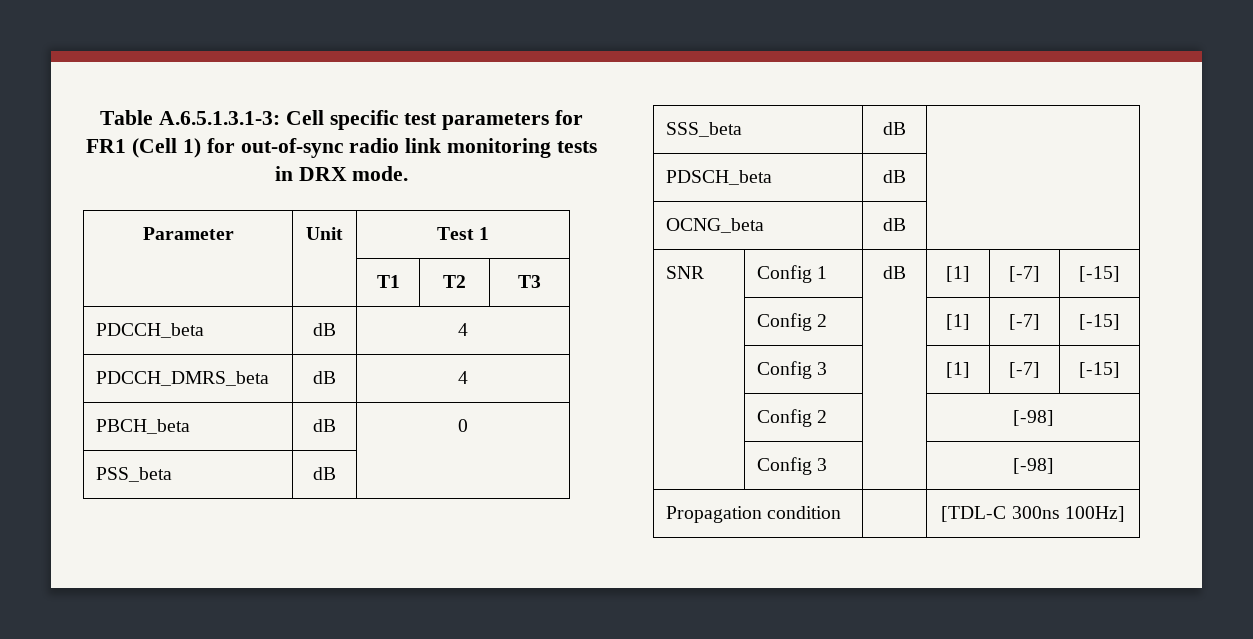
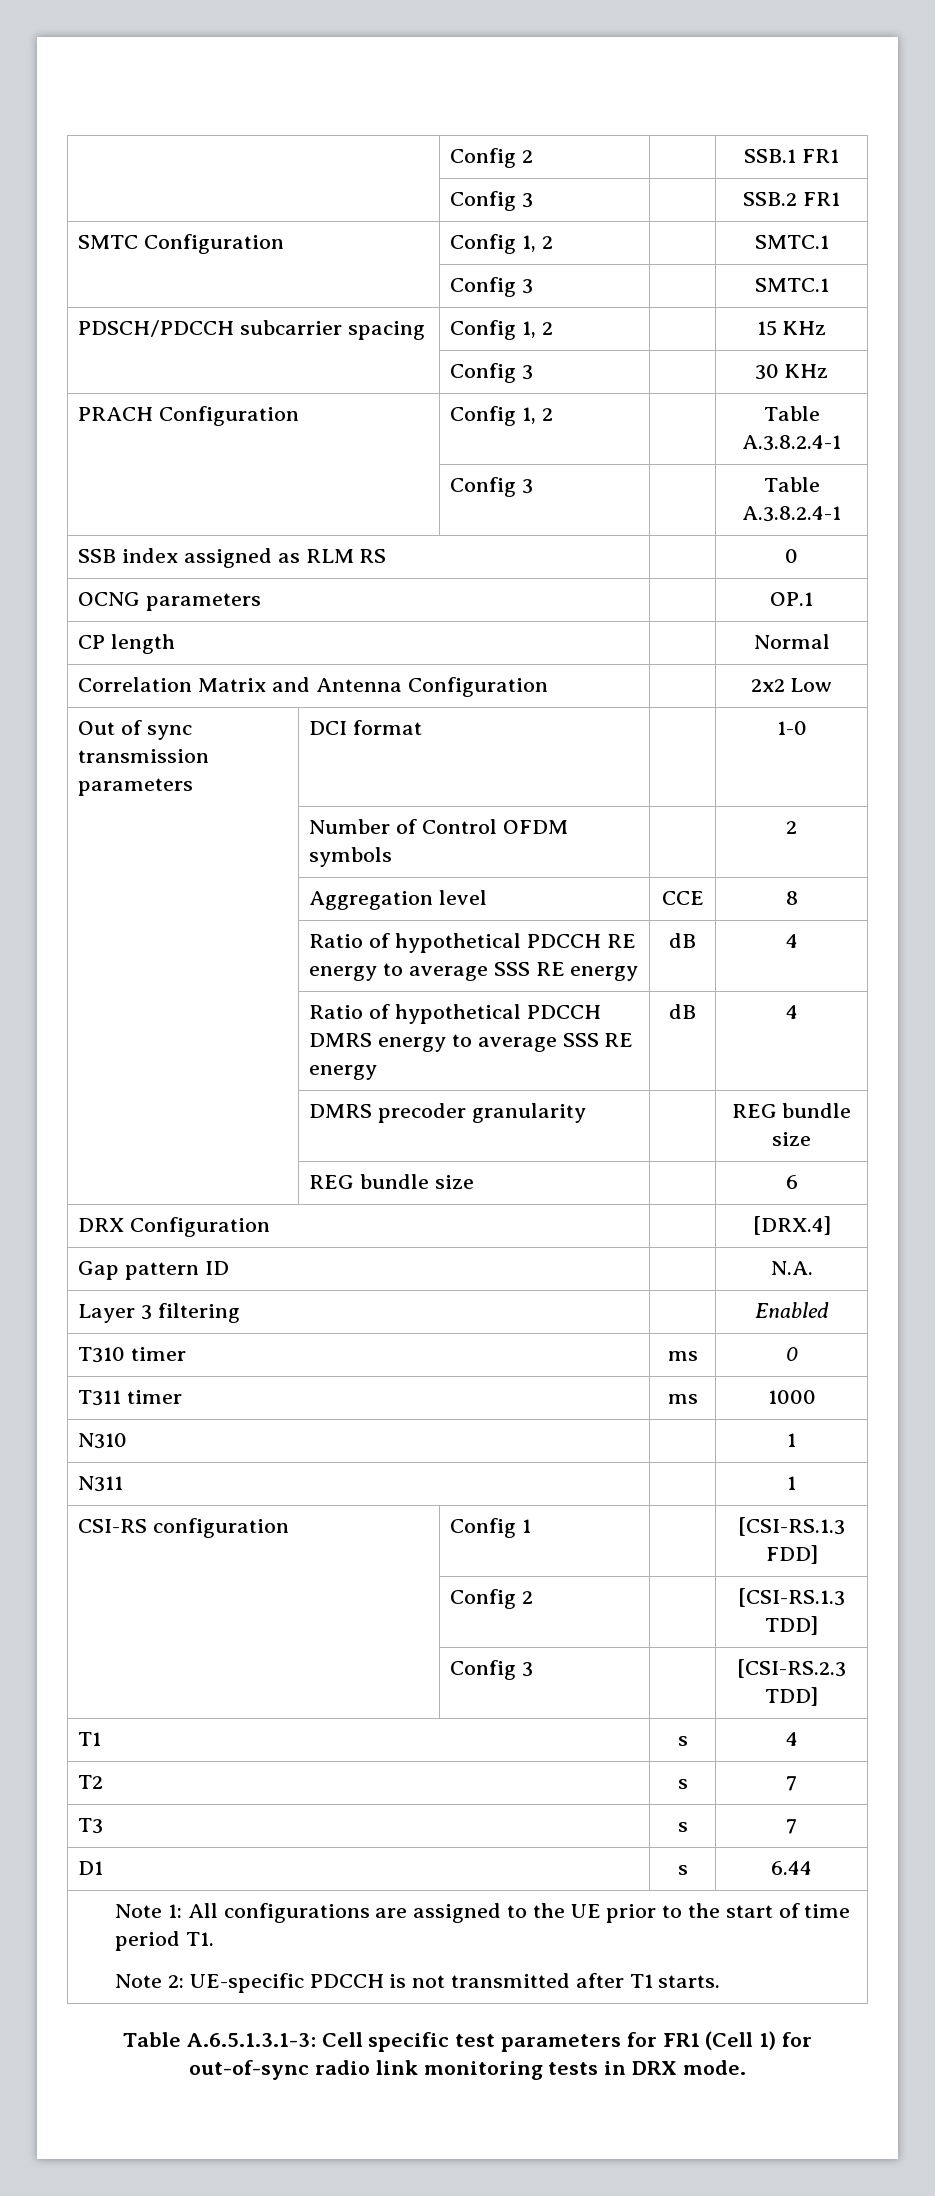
+ | Config 2 | | SSB.1 FR1
+ | Config 3 | | SSB.2 FR1
+ SMTC Configuration | Config 1, 2 | | SMTC.1
+ | Config 3 | | SMTC.1
+ PDSCH/PDCCH subcarrier spacing | Config 1, 2 | | 15 KHz
+ | Config 3 | | 30 KHz
+ PRACH Configuration | Config 1, 2 | | Table A.3.8.2.4-1
+ | Config 3 | | Table A.3.8.2.4-1
+ SSB index assigned as RLM RS | | 0
+ OCNG parameters | | OP.1
+ CP length | | Normal
+ Correlation Matrix and Antenna Configuration | | 2x2 Low
+ Out of sync transmission parameters | DCI format | | 1-0
+ | Number of Control OFDM symbols | | 2
+ | Aggregation level | CCE | 8
+ | Ratio of hypothetical PDCCH RE energy to average SSS RE energy | dB | 4
+ | Ratio of hypothetical PDCCH DMRS energy to average SSS RE energy | dB | 4
+ | DMRS precoder granularity | | REG bundle size
+ | REG bundle size | | 6
+ DRX Configuration | | [DRX.4]
+ Gap pattern ID | | N.A.
+ Layer 3 filtering | | Enabled
+ T310 timer | ms | 0
+ T311 timer | ms | 1000
+ N310 | | 1
+ N311 | | 1
+ CSI-RS configuration | Config 1 | | [CSI-RS.1.3 FDD]
+ | Config 2 | | [CSI-RS.1.3 TDD]
+ | Config 3 | | [CSI-RS.2.3 TDD]
+ T1 | s | 4
+ T2 | s | 7
+ T3 | s | 7
+ D1 | s | 6.44
+ Note 1: All configurations are assigned to the UE prior to the start of time period T1.
+ Note 2: UE-specific PDCCH is not transmitted after T1 starts.
- Parameter | Unit | Test 1
- | | T1 | T2 | T3
- PDCCH_beta | dB | 4
- PDCCH_DMRS_beta | dB | 4
- PBCH_beta | dB | 0
- PSS_beta | dB |
- SSS_beta | dB |
- PDSCH_beta | dB |
- OCNG_beta | dB |
- SNR | Config 1 | dB | [1] | [-7] | [-15]
- | Config 2 | | [1] | [-7] | [-15]
- | Config 3 | | [1] | [-7] | [-15]
- | Config 2 | | [-98]
- | Config 3 | | [-98]
- Propagation condition | | [TDL-C 300ns 100Hz]

